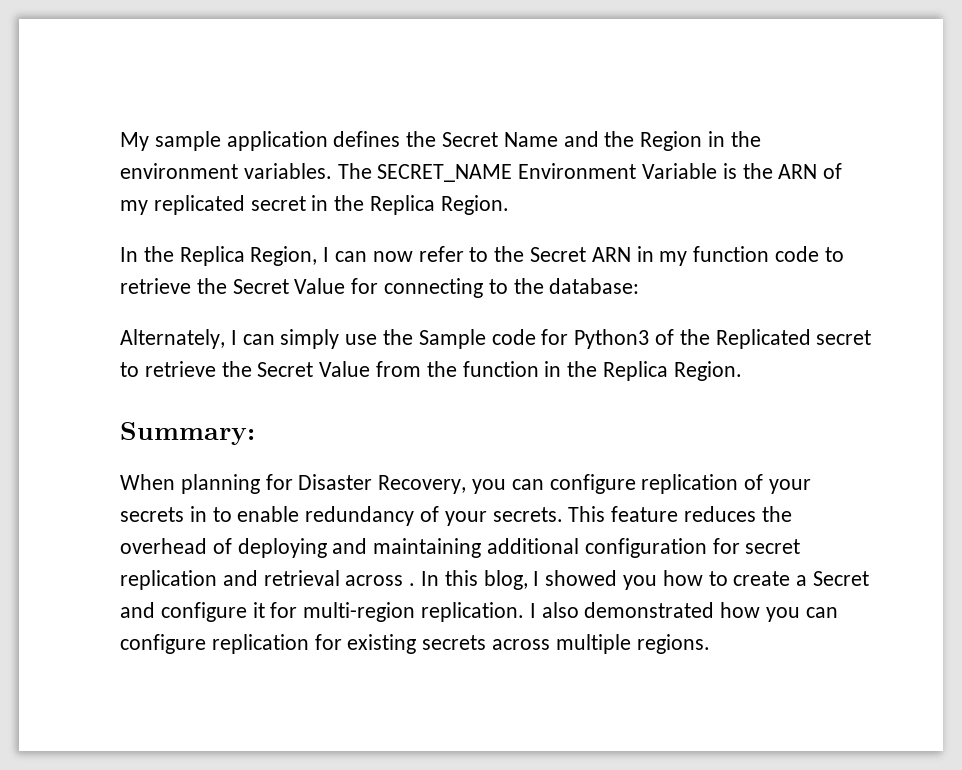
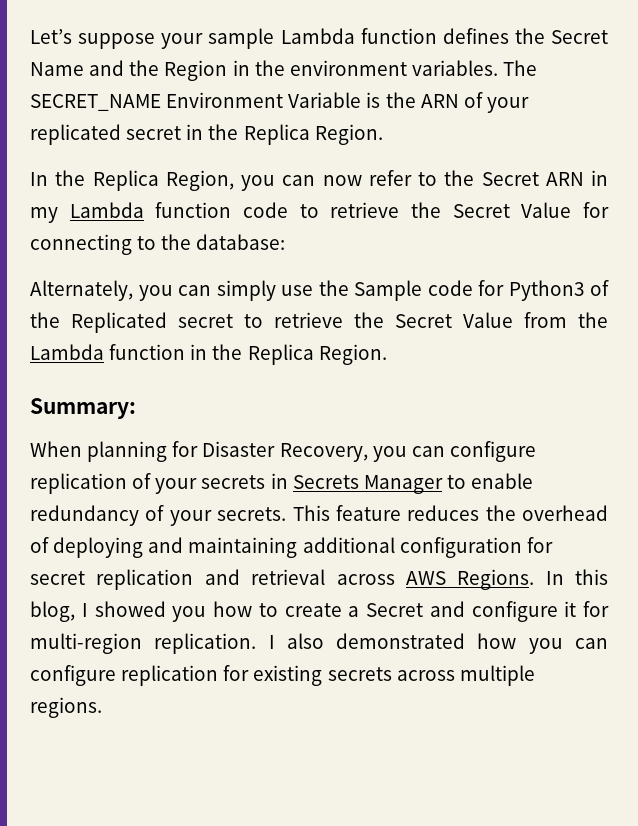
- My sample application defines the Secret Name and the Region in the environment variables.
+ Let’s suppose your sample Lambda function defines the Secret Name and the Region in the environment variables.
- The SECRET_NAME Environment Variable is the ARN of my replicated secret in the Replica Region.
+ The SECRET_NAME Environment Variable is the ARN of your replicated secret in the Replica Region.
- In the Replica Region, I can now refer to the Secret ARN in my function code to retrieve the Secret Value for connecting to the database:
+ In the Replica Region, you can now refer to the Secret ARN in my Lambda function code to retrieve the Secret Value for connecting to the database:
- Alternately, I can simply use the Sample code for Python3 of the Replicated secret to retrieve the Secret Value from the function in the Replica Region.
+ Alternately, you can simply use the Sample code for Python3 of the Replicated secret to retrieve the Secret Value from the Lambda function in the Replica Region.
- When planning for Disaster Recovery, you can configure replication of your secrets in to enable redundancy of your secrets.
+ When planning for Disaster Recovery, you can configure replication of your secrets in Secrets Manager to enable redundancy of your secrets.
- This feature reduces the overhead of deploying and maintaining additional configuration for secret replication and retrieval across .
+ This feature reduces the overhead of deploying and maintaining additional configuration for secret replication and retrieval across AWS Regions.

